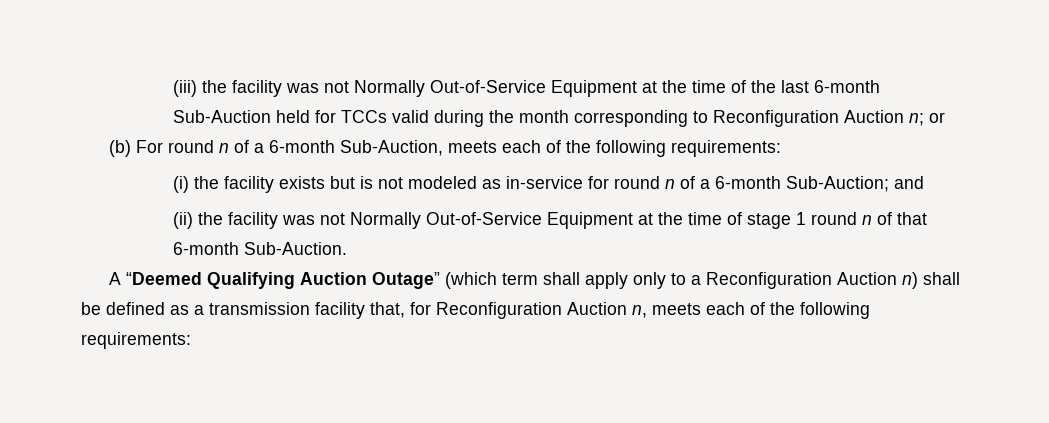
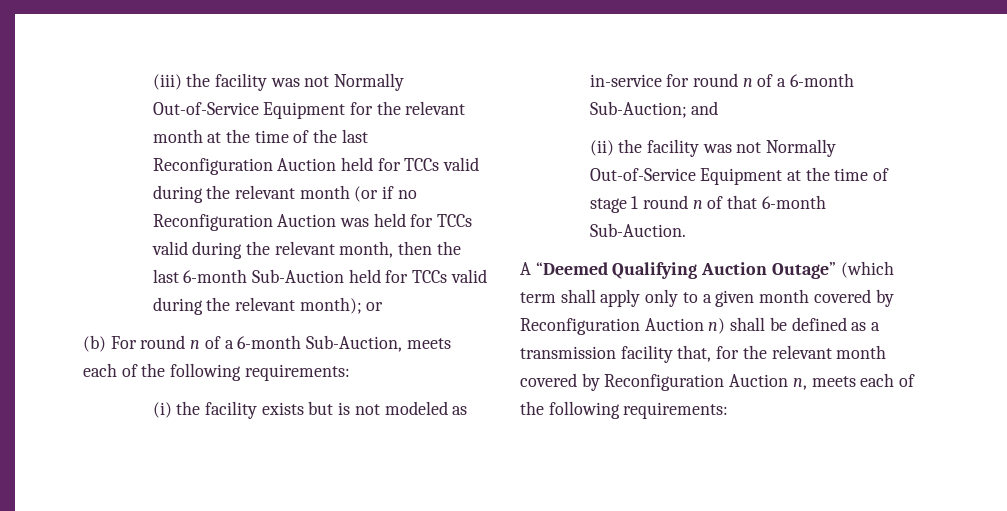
- (iii) the facility was not Normally Out-of-Service Equipment at the time of the last 6-month Sub-Auction held for TCCs valid during the month corresponding to Reconfiguration Auction n; or
+ (iii) the facility was not Normally Out-of-Service Equipment for the relevant month at the time of the last Reconfiguration Auction held for TCCs valid during the relevant month (or if no Reconfiguration Auction was held for TCCs valid during the relevant month, then the last 6-month Sub-Auction held for TCCs valid during the relevant month); or
- A “Deemed Qualifying Auction Outage” (which term shall apply only to a Reconfiguration Auction n) shall be defined as a transmission facility that, for Reconfiguration Auction n, meets each of the following requirements:
+ A “Deemed Qualifying Auction Outage” (which term shall apply only to a given month covered by Reconfiguration Auction n) shall be defined as a transmission facility that, for the relevant month covered by Reconfiguration Auction n, meets each of the following requirements:

